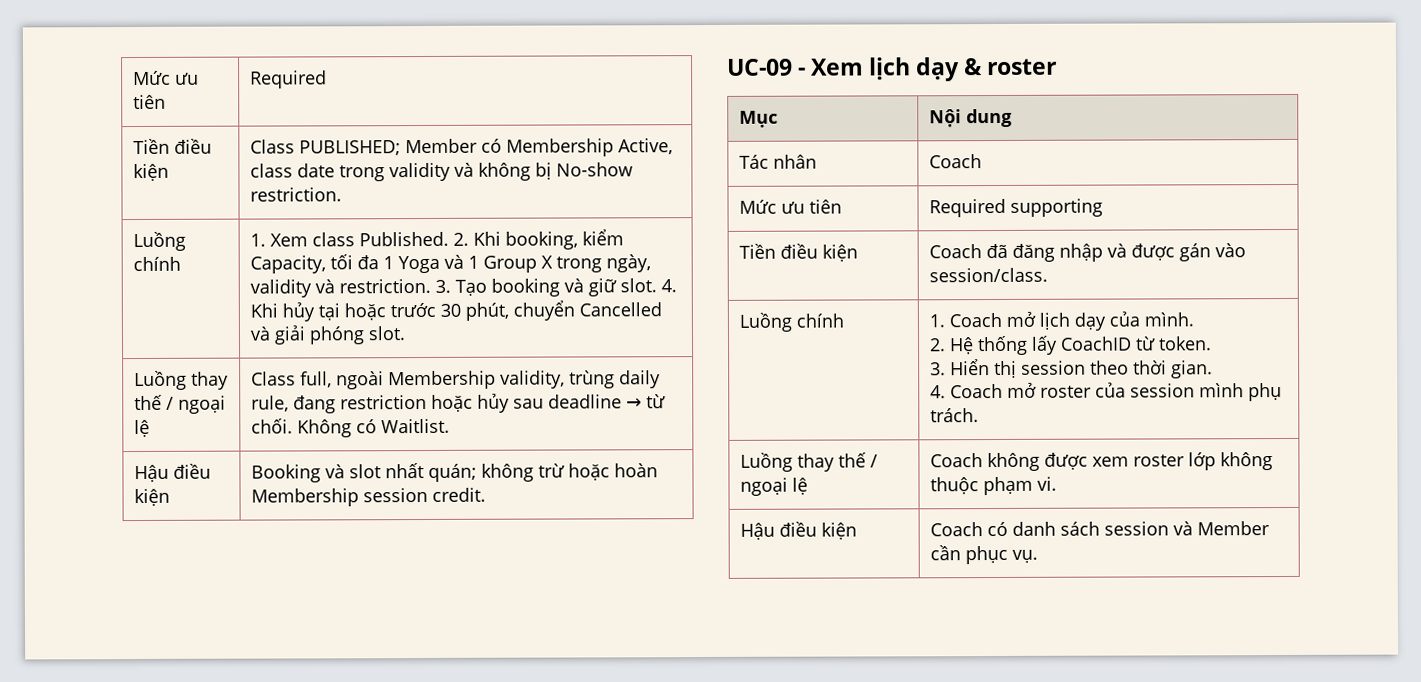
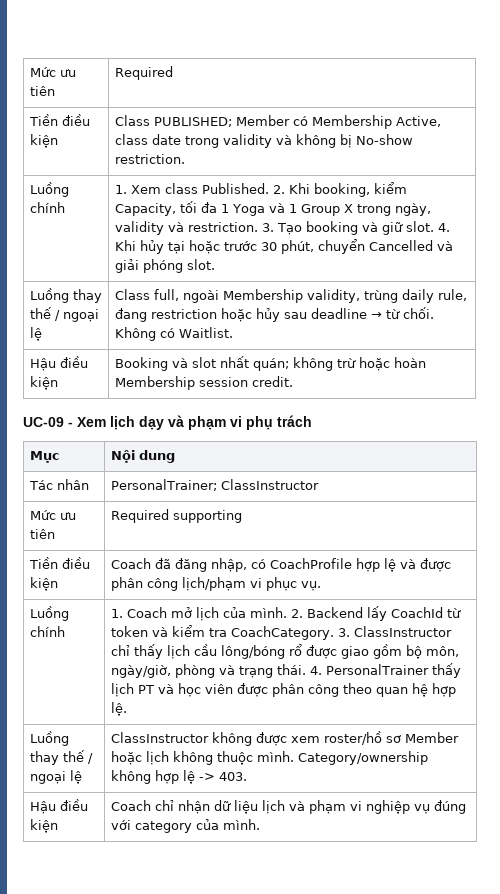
- UC-09 - Xem lịch dạy & roster
+ UC-09 - Xem lịch dạy và phạm vi phụ trách
- Tác nhân | Coach
+ Tác nhân | PersonalTrainer; ClassInstructor
- Tiền điều kiện | Coach đã đăng nhập và được gán vào session/class.
+ Tiền điều kiện | Coach đã đăng nhập, có CoachProfile hợp lệ và được phân công lịch/phạm vi phục vụ.
- 1. Coach mở lịch dạy của mình.
- 2. Hệ thống lấy CoachID từ token.
- 3. Hiển thị session theo thời gian.
- 4. Coach mở roster của session mình phụ trách.
- Luồng thay thế / ngoại lệ | Coach không được xem roster lớp không thuộc phạm vi.
- Hậu điều kiện | Coach có danh sách session và Member cần phục vụ.
+ 1. Coach mở lịch của mình. 2. Backend lấy CoachId từ token và kiểm tra CoachCategory. 3. ClassInstructor chỉ thấy lịch cầu lông/bóng rổ được giao gồm bộ môn, ngày/giờ, phòng và trạng thái. 4. PersonalTrainer thấy lịch PT và học viên được phân công theo quan hệ hợp lệ.
+ Luồng thay thế / ngoại lệ | ClassInstructor không được xem roster/hồ sơ Member hoặc lịch không thuộc mình. Category/ownership không hợp lệ -> 403.
+ Hậu điều kiện | Coach chỉ nhận dữ liệu lịch và phạm vi nghiệp vụ đúng với category của mình.

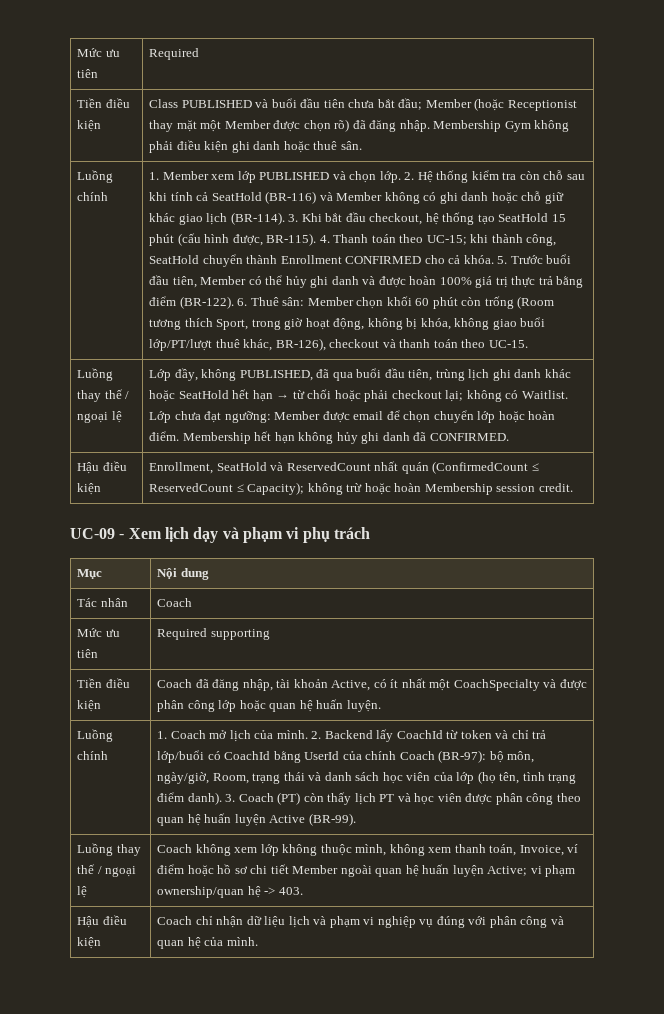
- Tiền điều kiện | Class PUBLISHED; Member có Membership Active, class date trong validity và không bị No-show restriction.
- Luồng chính | 1. Xem class Published. 2. Khi booking, kiểm Capacity, tối đa 1 Yoga và 1 Group X trong ngày, validity và restriction. 3. Tạo booking và giữ slot. 4. Khi hủy tại hoặc trước 30 phút, chuyển Cancelled và giải phóng slot.
- Luồng thay thế / ngoại lệ | Class full, ngoài Membership validity, trùng daily rule, đang restriction hoặc hủy sau deadline → từ chối. Không có Waitlist.
- Hậu điều kiện | Booking và slot nhất quán; không trừ hoặc hoàn Membership session credit.
+ Tiền điều kiện | Class PUBLISHED và buổi đầu tiên chưa bắt đầu; Member (hoặc Receptionist thay mặt một Member được chọn rõ) đã đăng nhập. Membership Gym không phải điều kiện ghi danh hoặc thuê sân.
+ Luồng chính | 1. Member xem lớp PUBLISHED và chọn lớp. 2. Hệ thống kiểm tra còn chỗ sau khi tính cả SeatHold (BR-116) và Member không có ghi danh hoặc chỗ giữ khác giao lịch (BR-114). 3. Khi bắt đầu checkout, hệ thống tạo SeatHold 15 phút (cấu hình được, BR-115). 4. Thanh toán theo UC-15; khi thành công, SeatHold chuyển thành Enrollment CONFIRMED cho cả khóa. 5. Trước buổi đầu tiên, Member có thể hủy ghi danh và được hoàn 100% giá trị thực trả bằng điểm (BR-122). 6. Thuê sân: Member chọn khối 60 phút còn trống (Room tương thích Sport, trong giờ hoạt động, không bị khóa, không giao buổi lớp/PT/lượt thuê khác, BR-126), checkout và thanh toán theo UC-15.
+ Luồng thay thế / ngoại lệ | Lớp đầy, không PUBLISHED, đã qua buổi đầu tiên, trùng lịch ghi danh khác hoặc SeatHold hết hạn → từ chối hoặc phải checkout lại; không có Waitlist. Lớp chưa đạt ngưỡng: Member được email để chọn chuyển lớp hoặc hoàn điểm. Membership hết hạn không hủy ghi danh đã CONFIRMED.
+ Hậu điều kiện | Enrollment, SeatHold và ReservedCount nhất quán (ConfirmedCount ≤ ReservedCount ≤ Capacity); không trừ hoặc hoàn Membership session credit.
- Tác nhân | PersonalTrainer; ClassInstructor
+ Tác nhân | Coach
- Tiền điều kiện | Coach đã đăng nhập, có CoachProfile hợp lệ và được phân công lịch/phạm vi phục vụ.
+ Tiền điều kiện | Coach đã đăng nhập, tài khoản Active, có ít nhất một CoachSpecialty và được phân công lớp hoặc quan hệ huấn luyện.
- 2. Backend lấy CoachId từ token và kiểm tra CoachCategory. 3. ClassInstructor chỉ thấy lịch cầu lông/bóng rổ được giao gồm bộ môn, ngày/giờ, phòng và trạng thái. 4. PersonalTrainer thấy lịch PT và học viên được phân công theo quan hệ hợp lệ.
- Luồng thay thế / ngoại lệ | ClassInstructor không được xem roster/hồ sơ Member hoặc lịch không thuộc mình. Category/ownership không hợp lệ -> 403.
+ 2. Backend lấy CoachId từ token và chỉ trả lớp/buổi có CoachId bằng UserId của chính Coach (BR-97): bộ môn, ngày/giờ, Room, trạng thái và danh sách học viên của lớp (họ tên, tình trạng điểm danh). 3. Coach (PT) còn thấy lịch PT và học viên được phân công theo quan hệ huấn luyện Active (BR-99).
+ Luồng thay thế / ngoại lệ | Coach không xem lớp không thuộc mình, không xem thanh toán, Invoice, ví điểm hoặc hồ sơ chi tiết Member ngoài quan hệ huấn luyện Active; vi phạm ownership/quan hệ -> 403.
- Hậu điều kiện | Coach chỉ nhận dữ liệu lịch và phạm vi nghiệp vụ đúng với category của mình.
+ Hậu điều kiện | Coach chỉ nhận dữ liệu lịch và phạm vi nghiệp vụ đúng với phân công và quan hệ của mình.

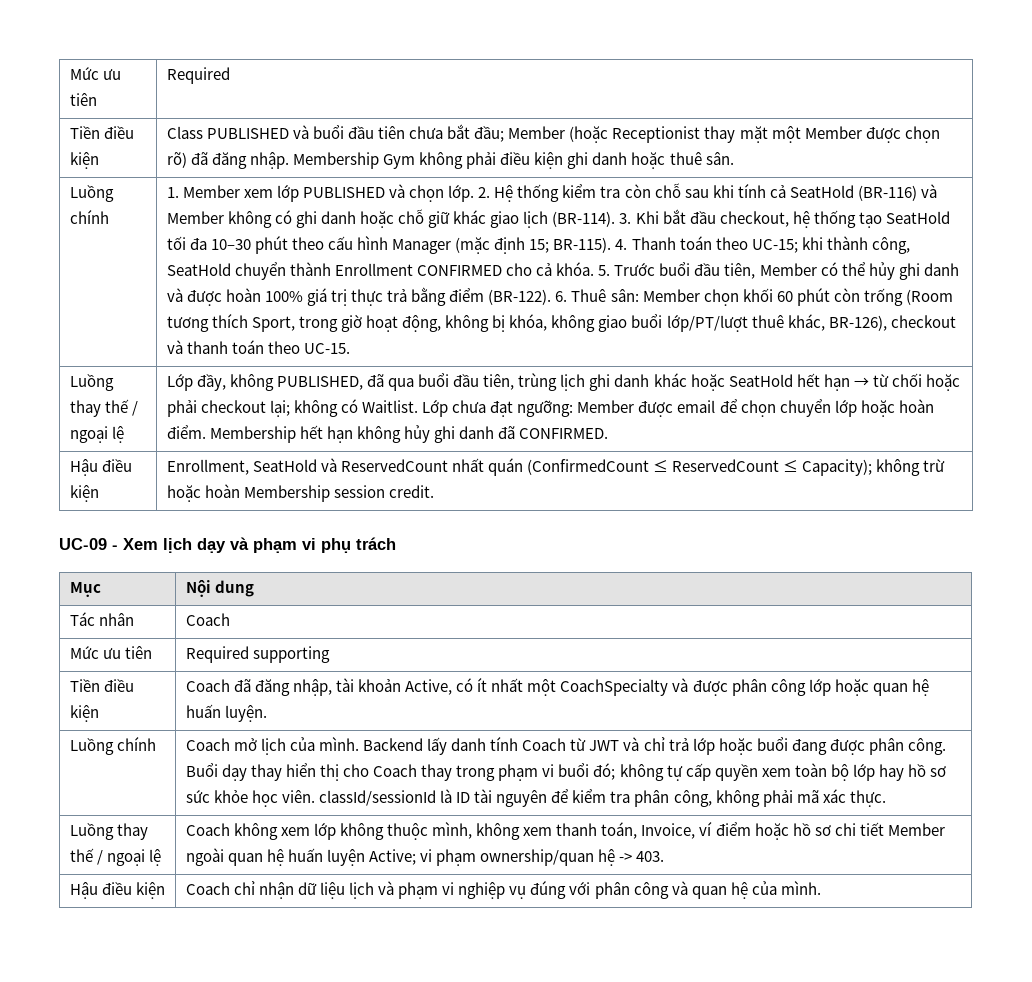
- 3. Khi bắt đầu checkout, hệ thống tạo SeatHold 15 phút (cấu hình được, BR-115).
+ 3. Khi bắt đầu checkout, hệ thống tạo SeatHold tối đa 10–30 phút theo cấu hình Manager (mặc định 15; BR-115).
- 1. Coach mở lịch của mình.
+ Coach mở lịch của mình.
- 2. Backend lấy CoachId từ token và chỉ trả lớp/buổi có CoachId bằng UserId của chính Coach (BR-97): bộ môn, ngày/giờ, Room, trạng thái và danh sách học viên của lớp (họ tên, tình trạng điểm danh). 3. Coach (PT) còn thấy lịch PT và học viên được phân công theo quan hệ huấn luyện Active (BR-99).
+ Backend lấy danh tính Coach từ JWT và chỉ trả lớp hoặc buổi đang được phân công. Buổi dạy thay hiển thị cho Coach thay trong phạm vi buổi đó; không tự cấp quyền xem toàn bộ lớp hay hồ sơ sức khỏe học viên. classId/sessionId là ID tài nguyên để kiểm tra phân công, không phải mã xác thực.

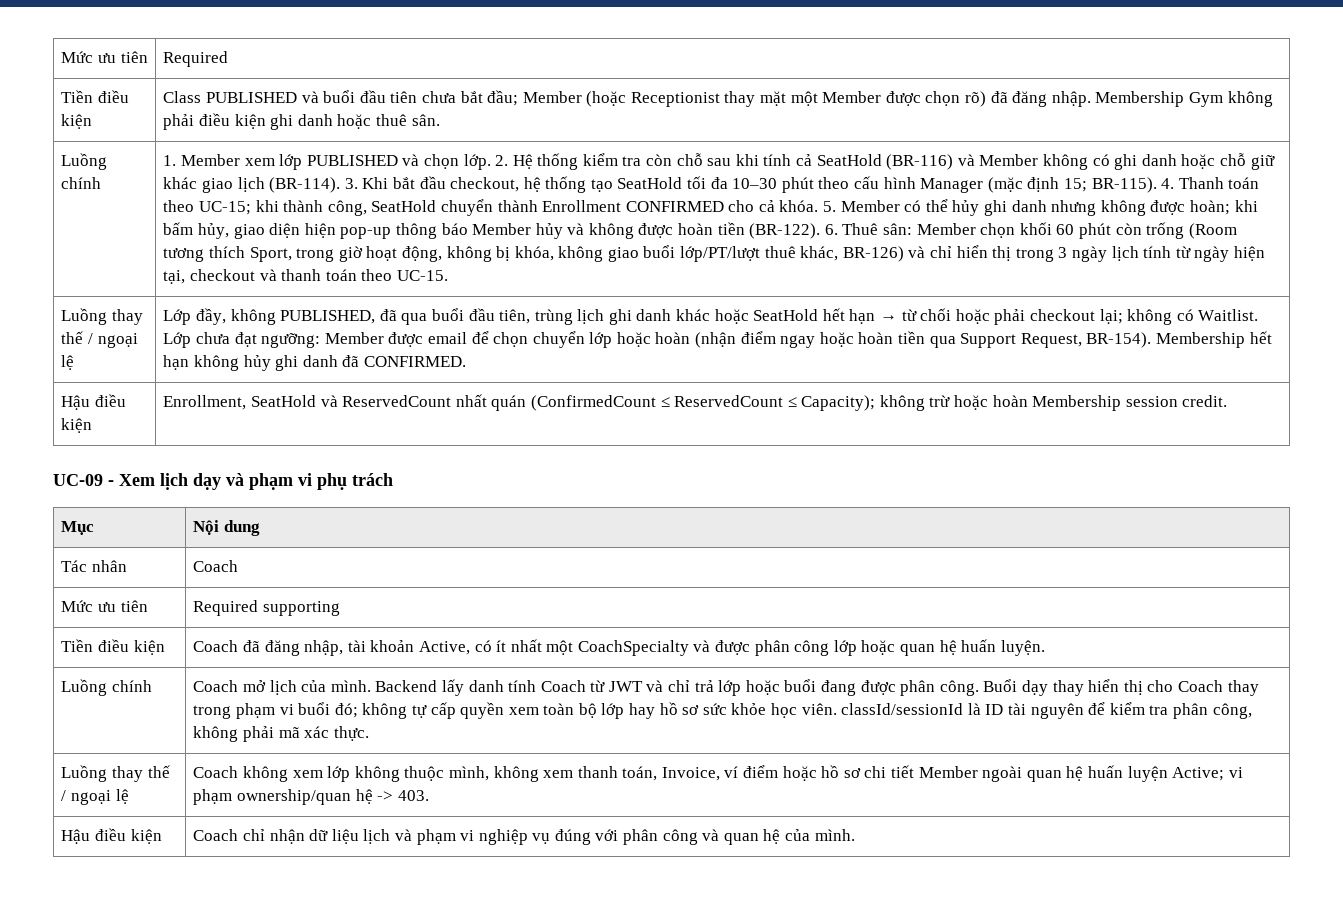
- 5. Trước buổi đầu tiên, Member có thể hủy ghi danh và được hoàn 100% giá trị thực trả bằng điểm (BR-122).
+ 5. Member có thể hủy ghi danh nhưng không được hoàn; khi bấm hủy, giao diện hiện pop-up thông báo Member hủy và không được hoàn tiền (BR-122).
- 6. Thuê sân: Member chọn khối 60 phút còn trống (Room tương thích Sport, trong giờ hoạt động, không bị khóa, không giao buổi lớp/PT/lượt thuê khác, BR-126), checkout và thanh toán theo UC-15.
+ 6. Thuê sân: Member chọn khối 60 phút còn trống (Room tương thích Sport, trong giờ hoạt động, không bị khóa, không giao buổi lớp/PT/lượt thuê khác, BR-126) và chỉ hiển thị trong 3 ngày lịch tính từ ngày hiện tại, checkout và thanh toán theo UC-15.
- Lớp chưa đạt ngưỡng: Member được email để chọn chuyển lớp hoặc hoàn điểm.
+ Lớp chưa đạt ngưỡng: Member được email để chọn chuyển lớp hoặc hoàn (nhận điểm ngay hoặc hoàn tiền qua Support Request, BR-154).

